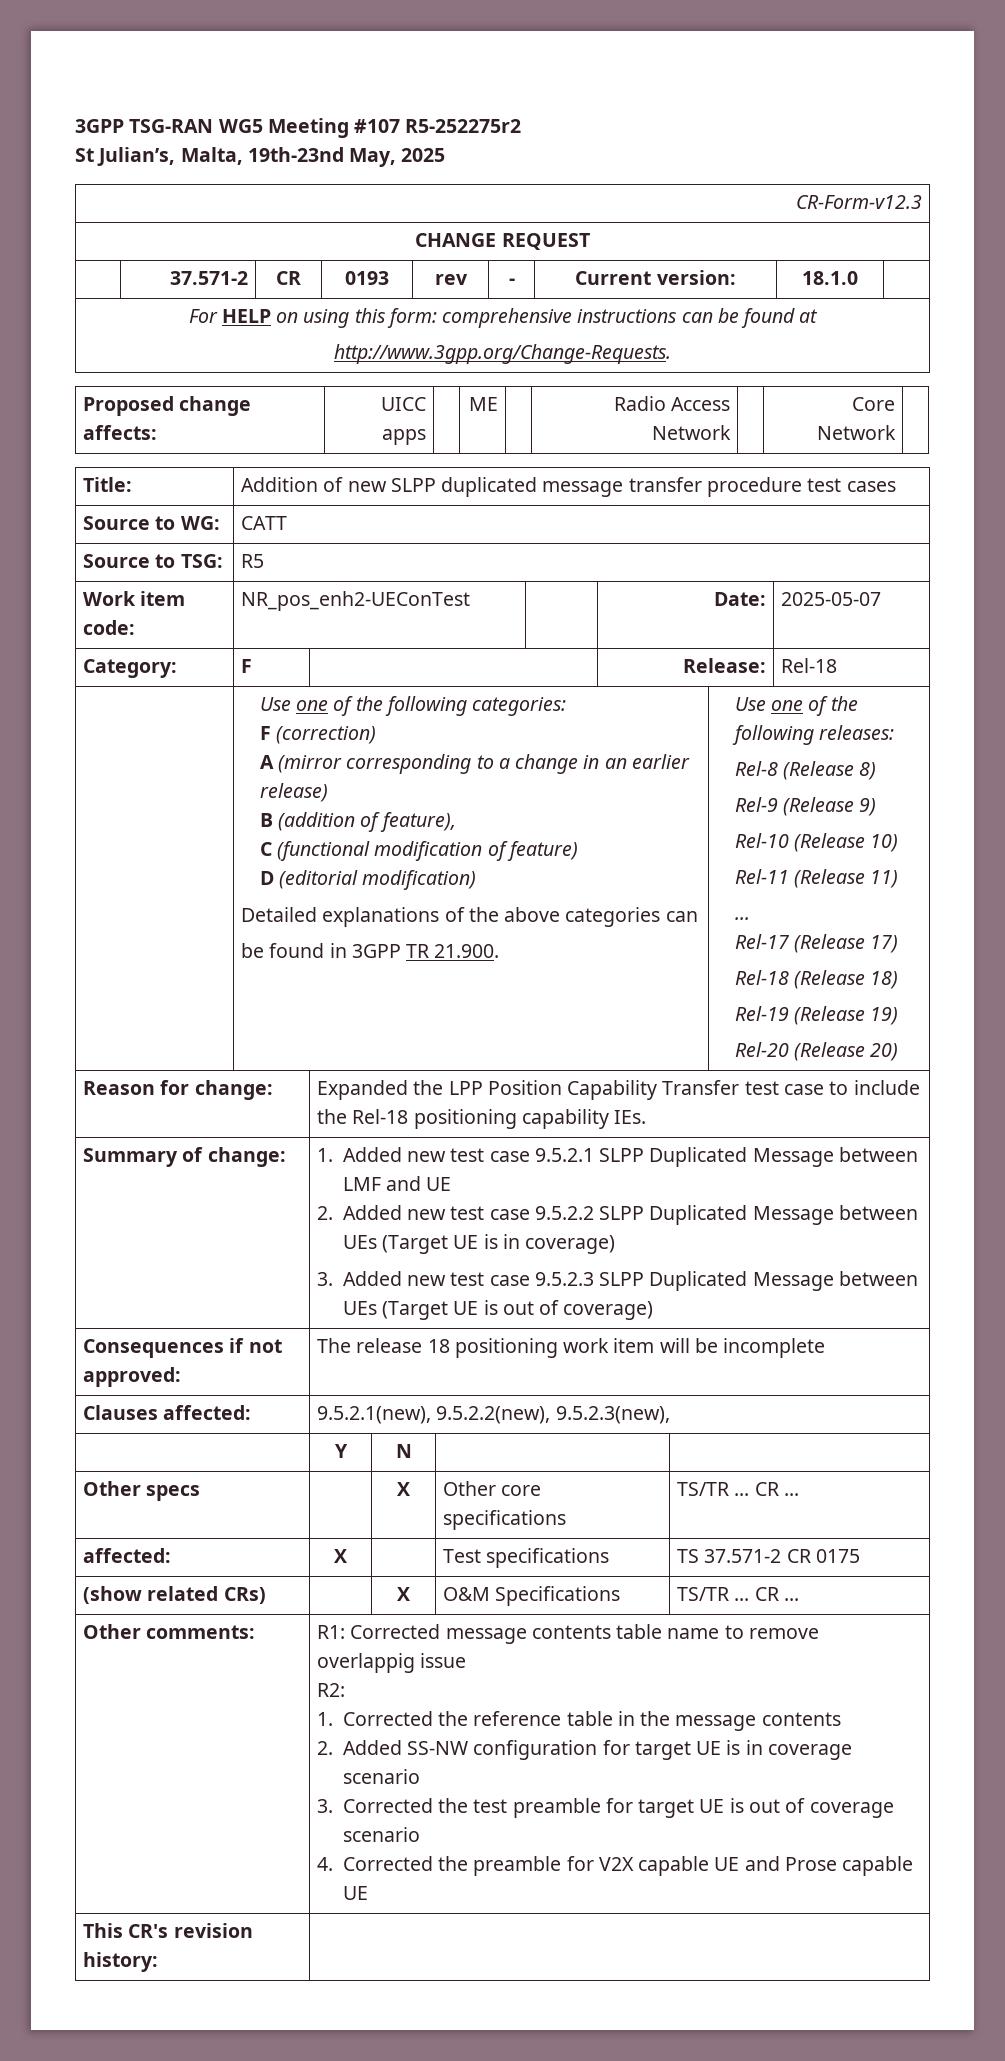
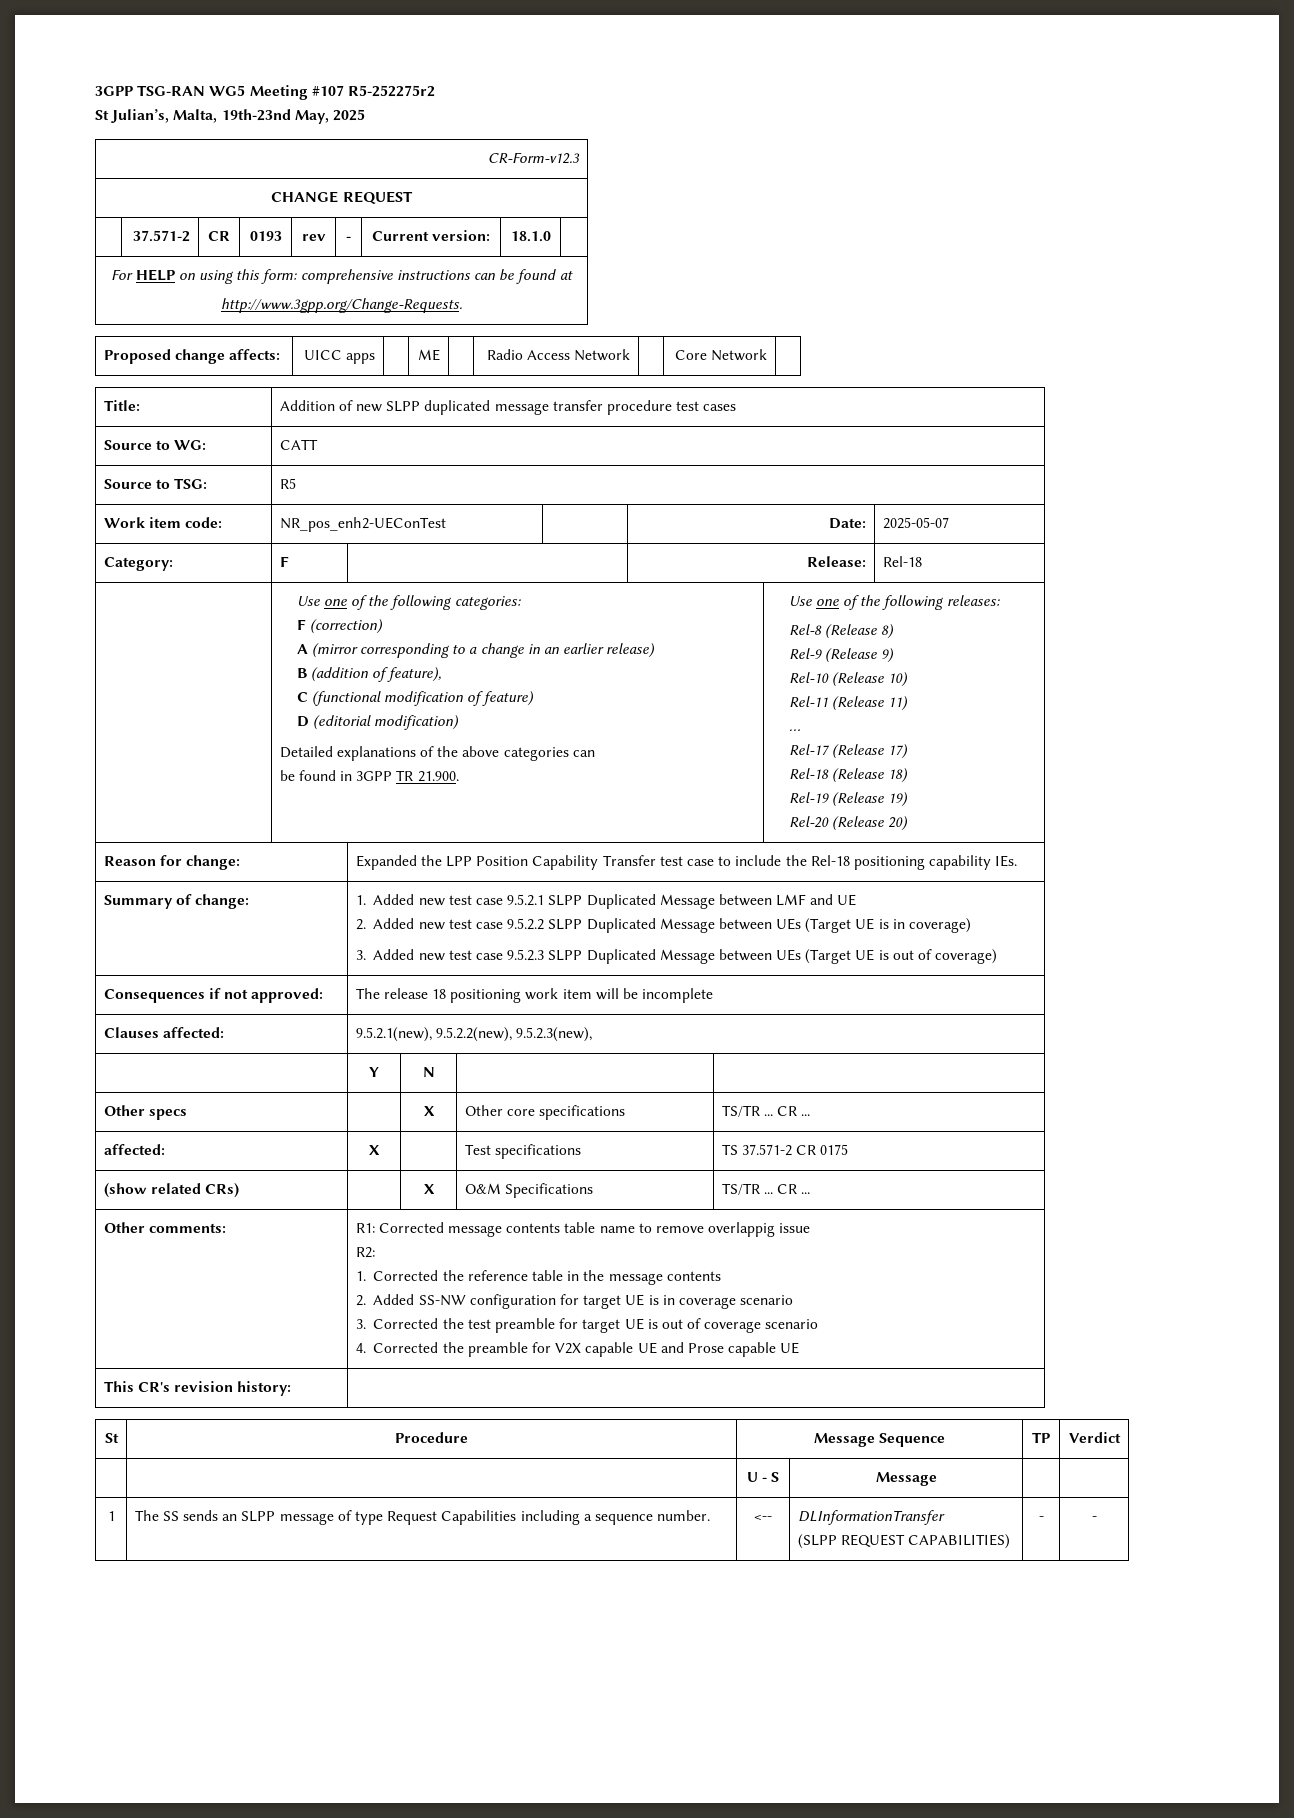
+ St | Procedure | Message Sequence | TP | Verdict
+ | | U - S | Message | |
+ 1 | The SS sends an SLPP message of type Request Capabilities including a sequence number. | <-- | DLInformationTransfer
+ (SLPP REQUEST CAPABILITIES) | - | -

